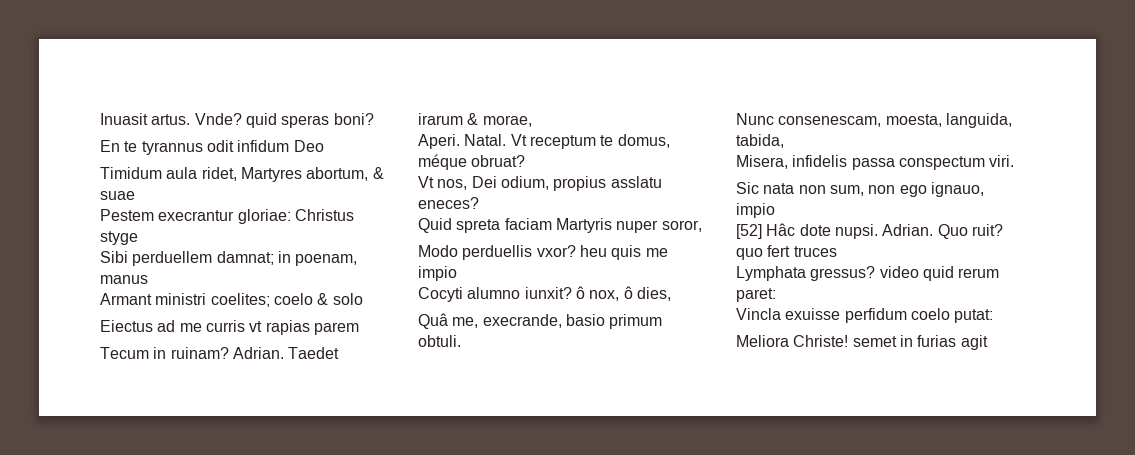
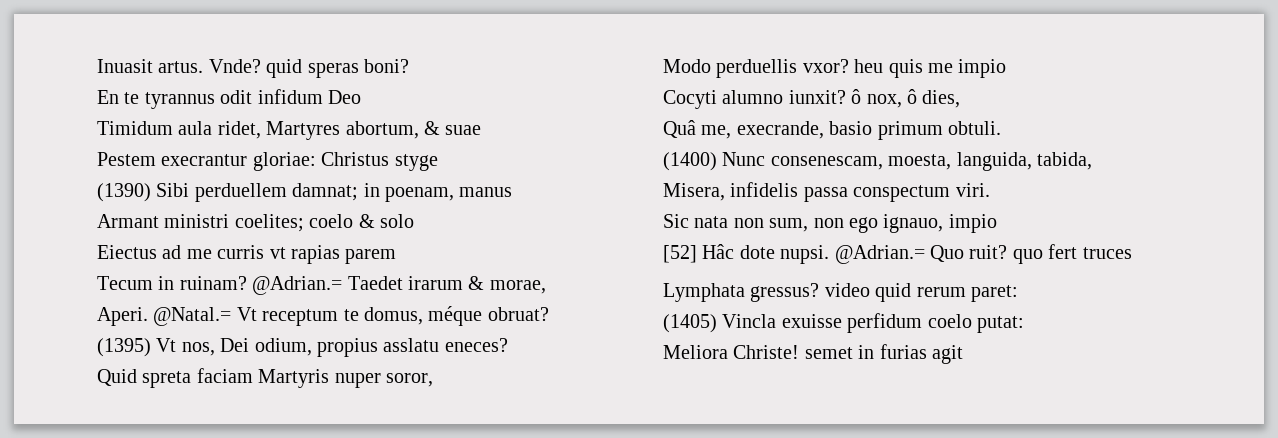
- Sibi perduellem damnat; in poenam, manus
+ (1390) Sibi perduellem damnat; in poenam, manus
- Adrian. Taedet irarum & morae,
+ @Adrian.= Taedet irarum & morae,
- Natal. Vt receptum te domus, méque obruat?
+ @Natal.= Vt receptum te domus, méque obruat?
- Vt nos, Dei odium, propius asslatu eneces?
+ (1395) Vt nos, Dei odium, propius asslatu eneces?
- Nunc consenescam, moesta, languida, tabida,
+ (1400) Nunc consenescam, moesta, languida, tabida,
- Adrian. Quo ruit? quo fert truces
+ @Adrian.= Quo ruit? quo fert truces
- Vincla exuisse perfidum coelo putat:
+ (1405) Vincla exuisse perfidum coelo putat:

